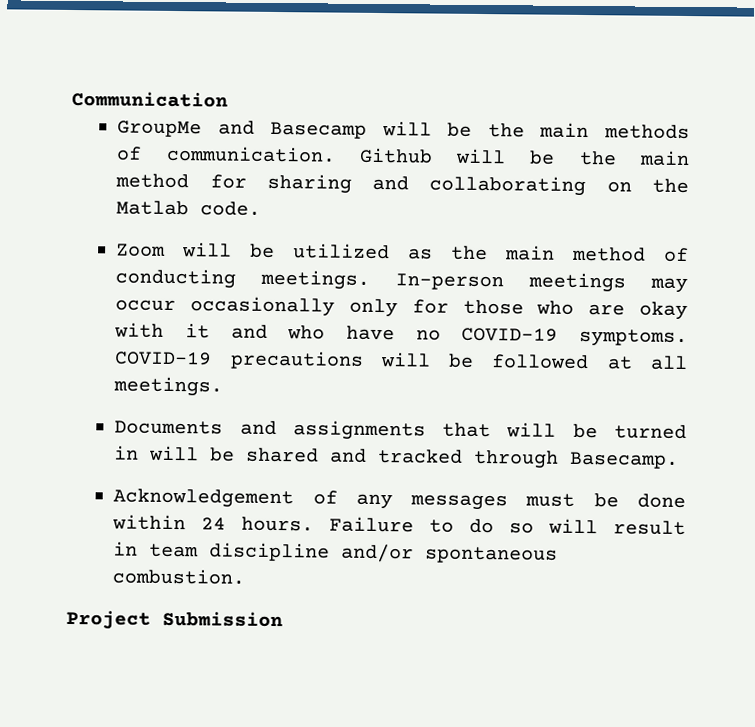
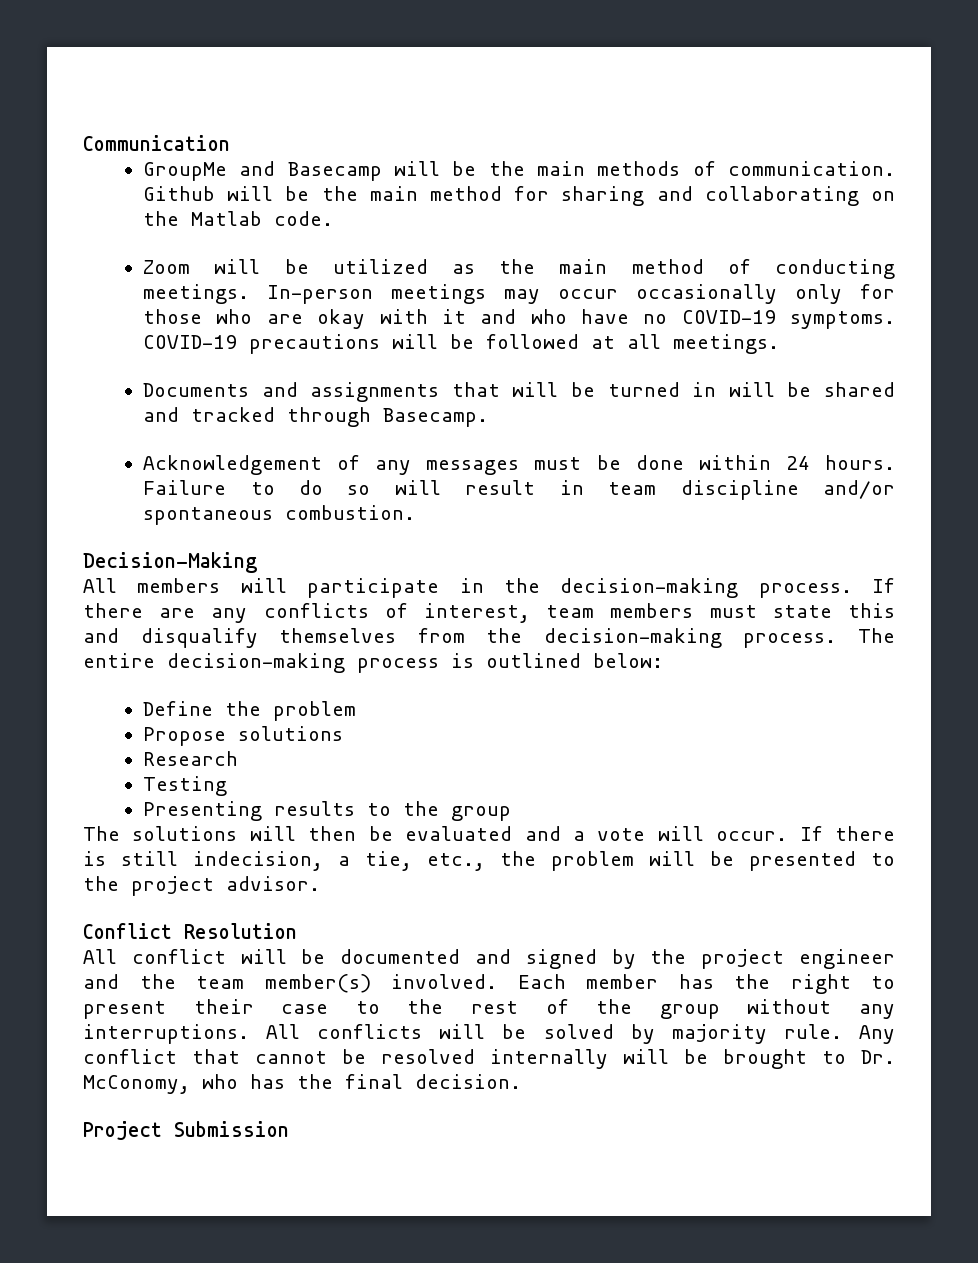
+ Decision-Making
+ All members will participate in the decision-making process. If there are any conflicts of interest, team members must state this and disqualify themselves from the decision-making process. The entire decision-making process is outlined below:
+ Define the problem
+ Propose solutions
+ Research
+ Testing
+ Presenting results to the group
+ The solutions will then be evaluated and a vote will occur. If there is still indecision, a tie, etc., the problem will be presented to the project advisor.
+ Conflict Resolution
+ All conflict will be documented and signed by the project engineer and the team member(s) involved. Each member has the right to present their case to the rest of the group without any interruptions. All conflicts will be solved by majority rule. Any conflict that cannot be resolved internally will be brought to Dr. McConomy, who has the final decision.

